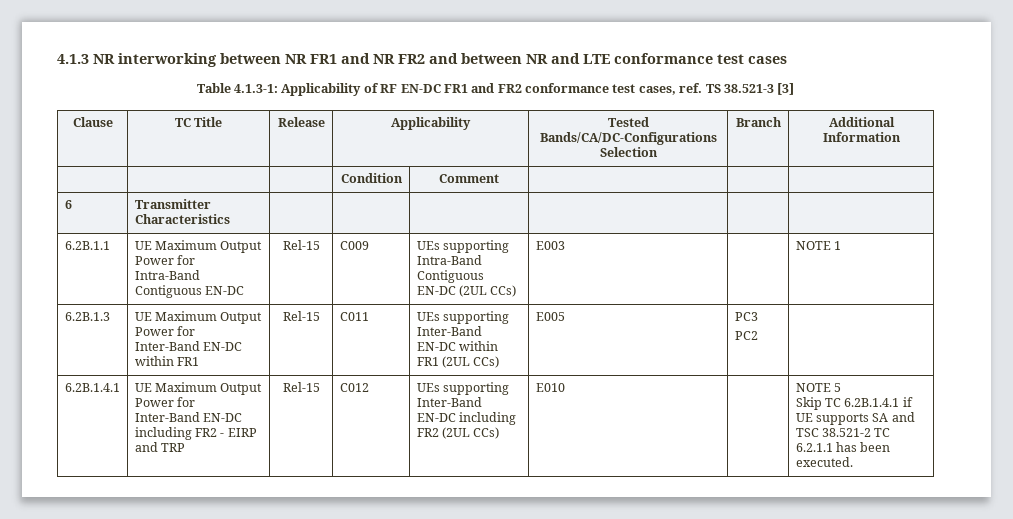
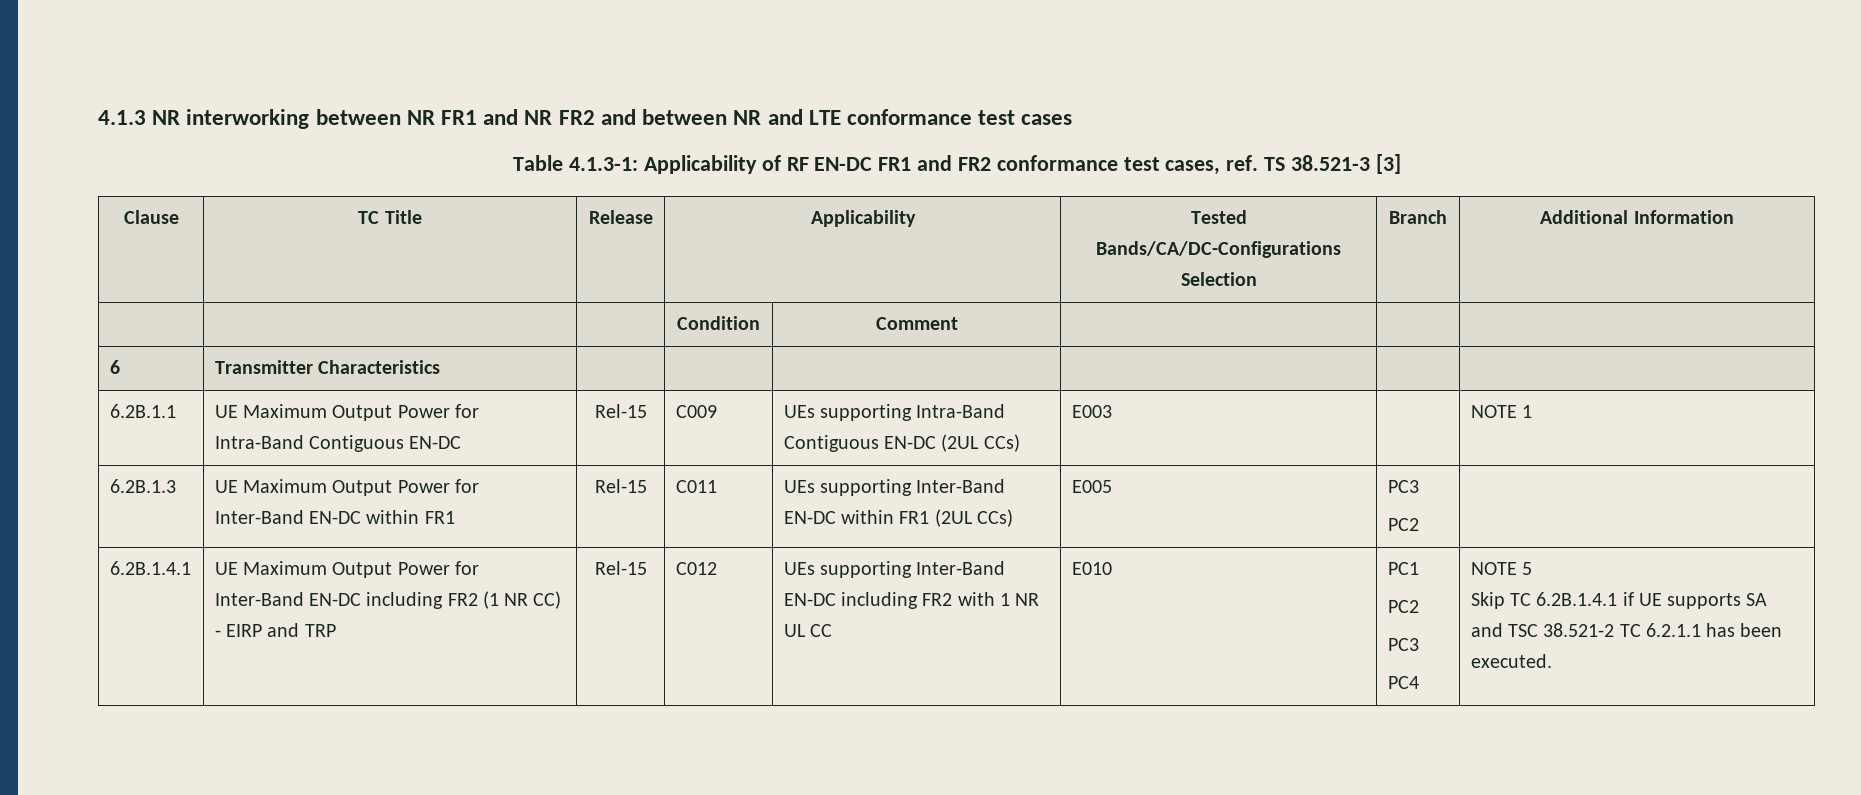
- UE Maximum Output Power for Inter-Band EN-DC including FR2 - EIRP and TRP
+ UE Maximum Output Power for Inter-Band EN-DC including FR2 (1 NR CC) - EIRP and TRP
- UEs supporting Inter-Band EN-DC including FR2 (2UL CCs) | E010
+ UEs supporting Inter-Band EN-DC including FR2 with 1 NR UL CC | E010 | PC1
+ PC2
+ PC3
+ PC4

